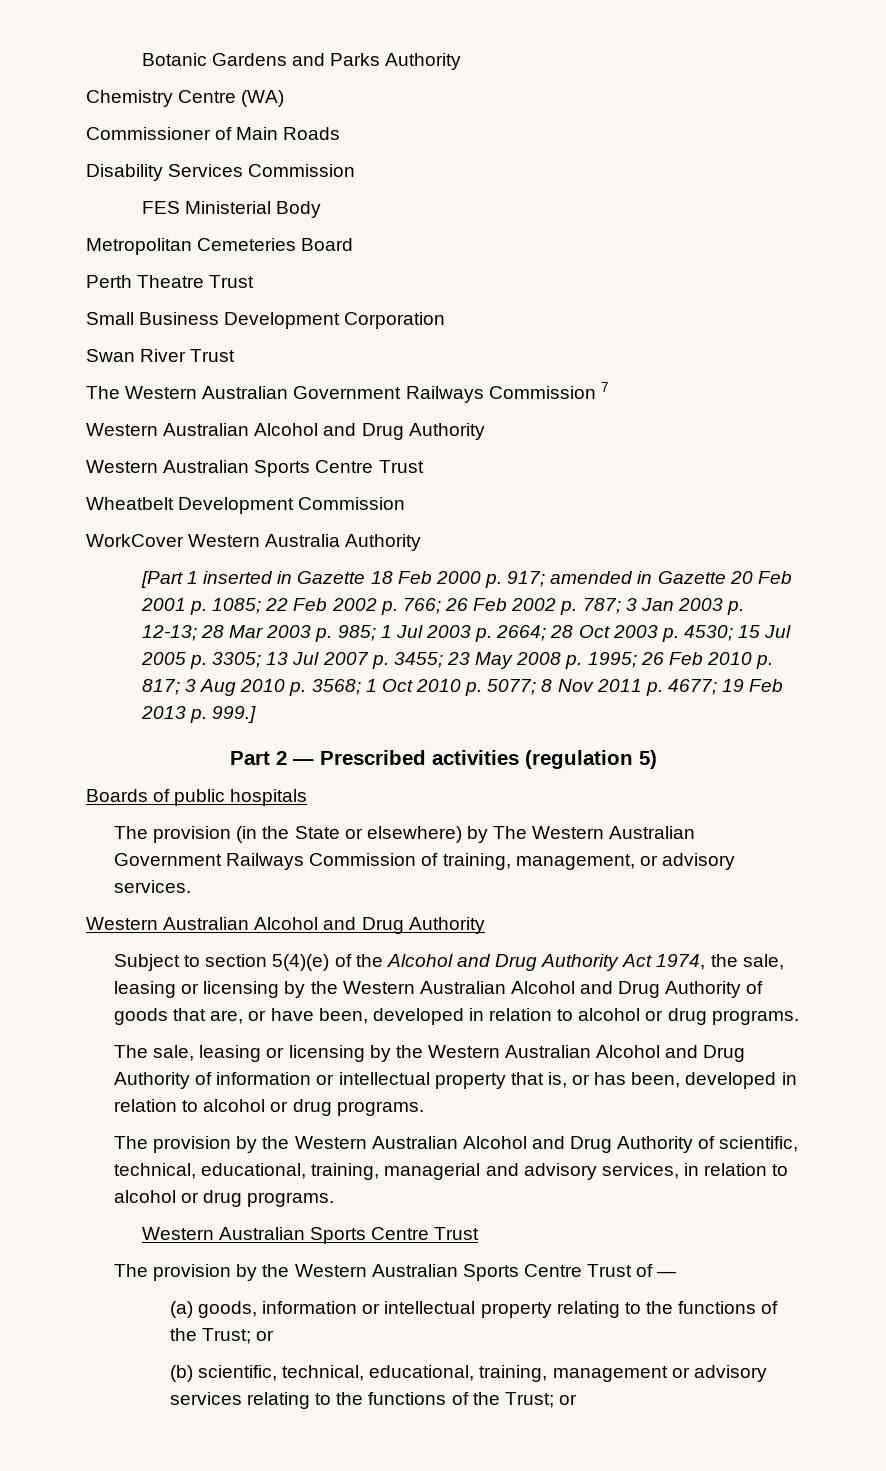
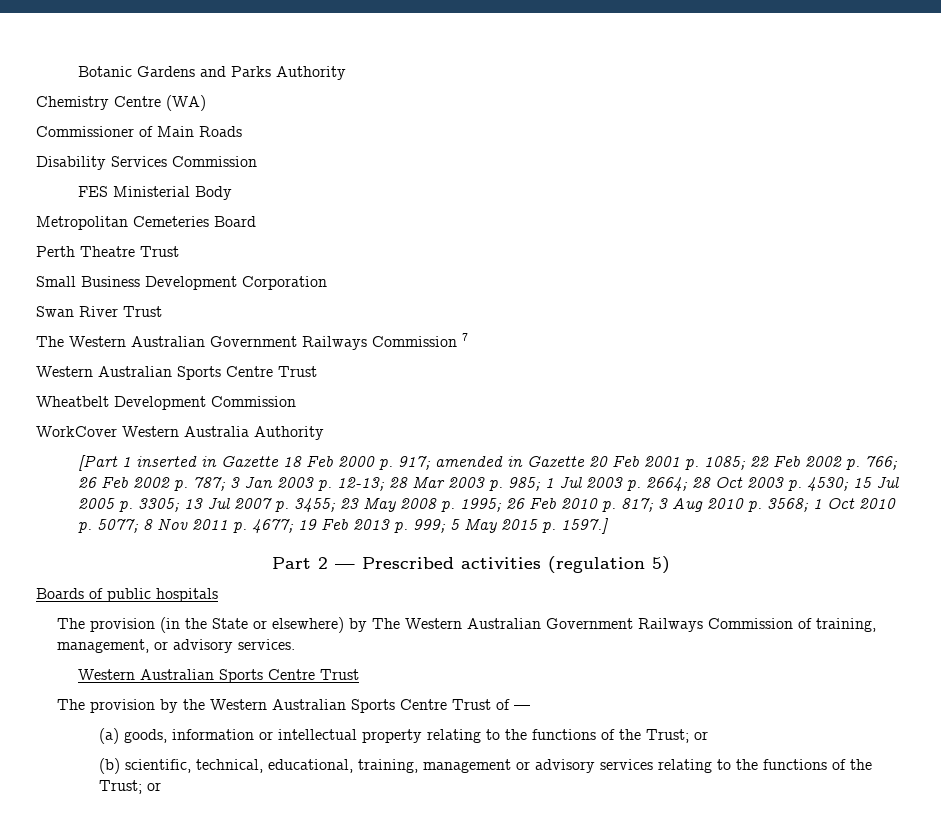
  The Western Australian Government Railways Commission 7
- Western Australian Alcohol and Drug Authority
- 19 Feb 2013 p. 999.]
+ 19 Feb 2013 p. 999; 5 May 2015 p. 1597.]
  The provision (in the State or elsewhere) by The Western Australian Government Railways Commission of training, management, or advisory services.
- Western Australian Alcohol and Drug Authority
- Subject to section 5(4)(e) of the Alcohol and Drug Authority Act 1974, the sale, leasing or licensing by the Western Australian Alcohol and Drug Authority of goods that are, or have been, developed in relation to alcohol or drug programs.
- The sale, leasing or licensing by the Western Australian Alcohol and Drug Authority of information or intellectual property that is, or has been, developed in relation to alcohol or drug programs.
- The provision by the Western Australian Alcohol and Drug Authority of scientific, technical, educational, training, managerial and advisory services, in relation to alcohol or drug programs.

